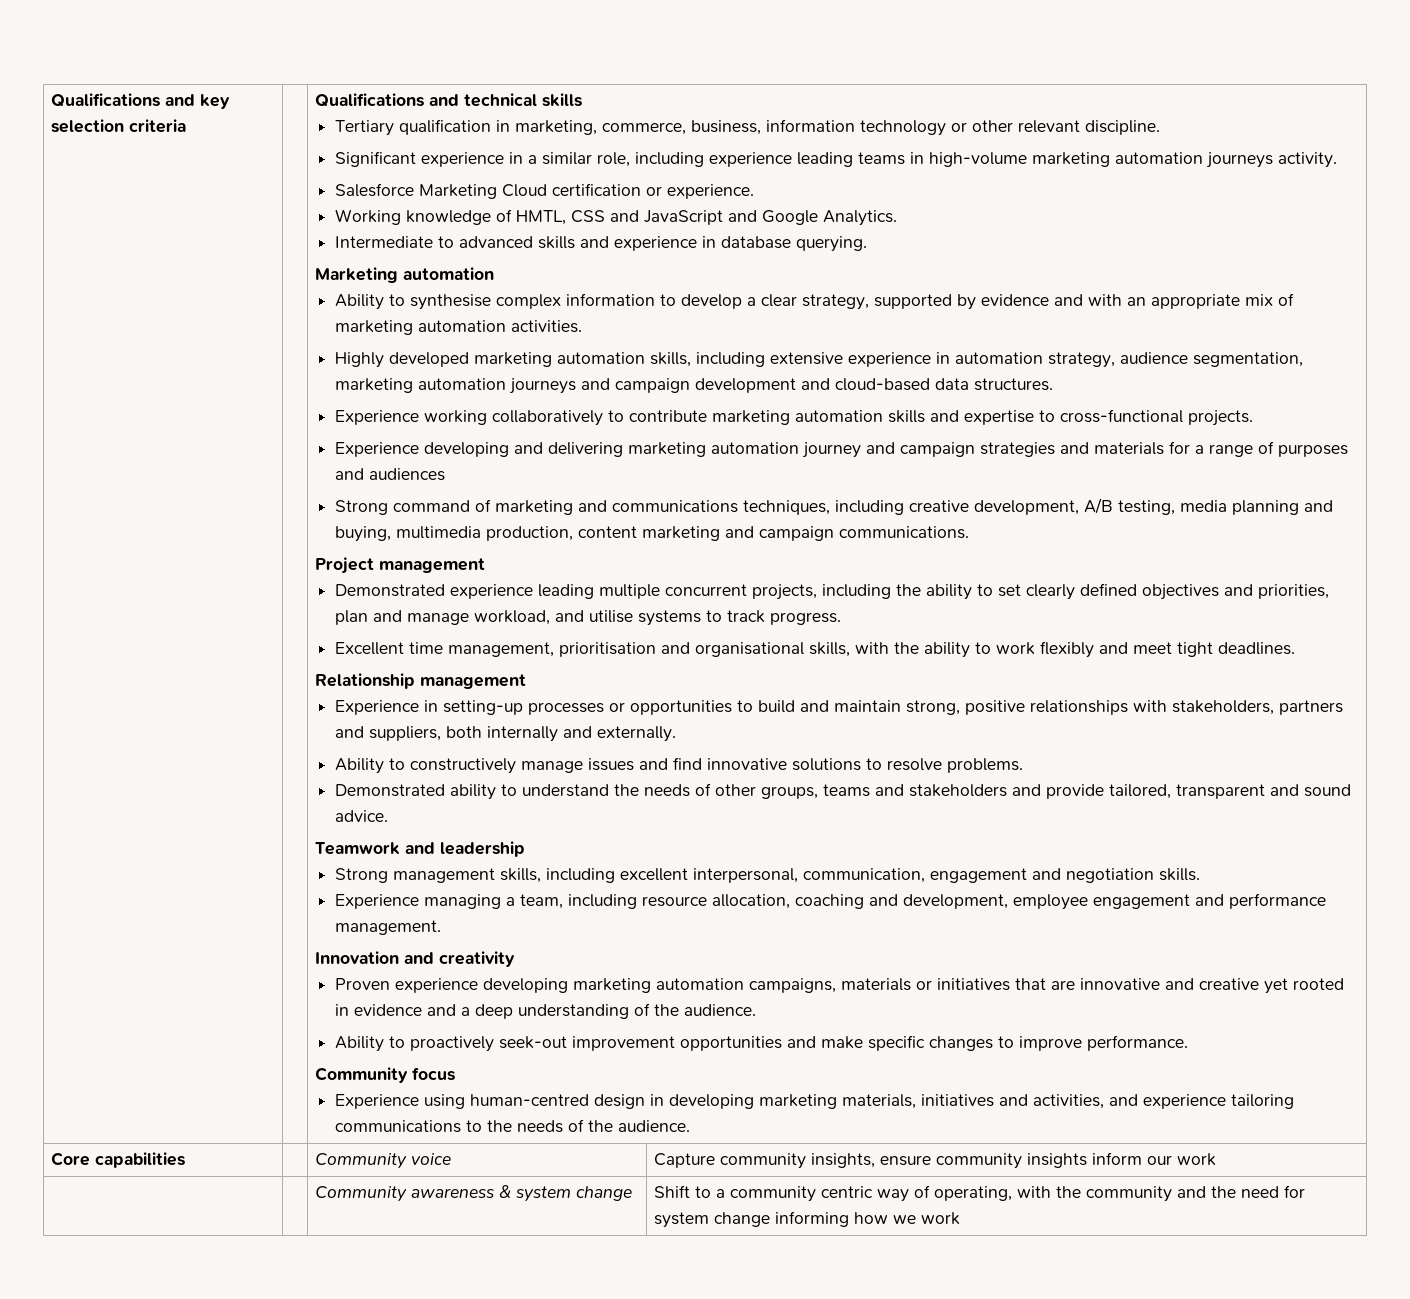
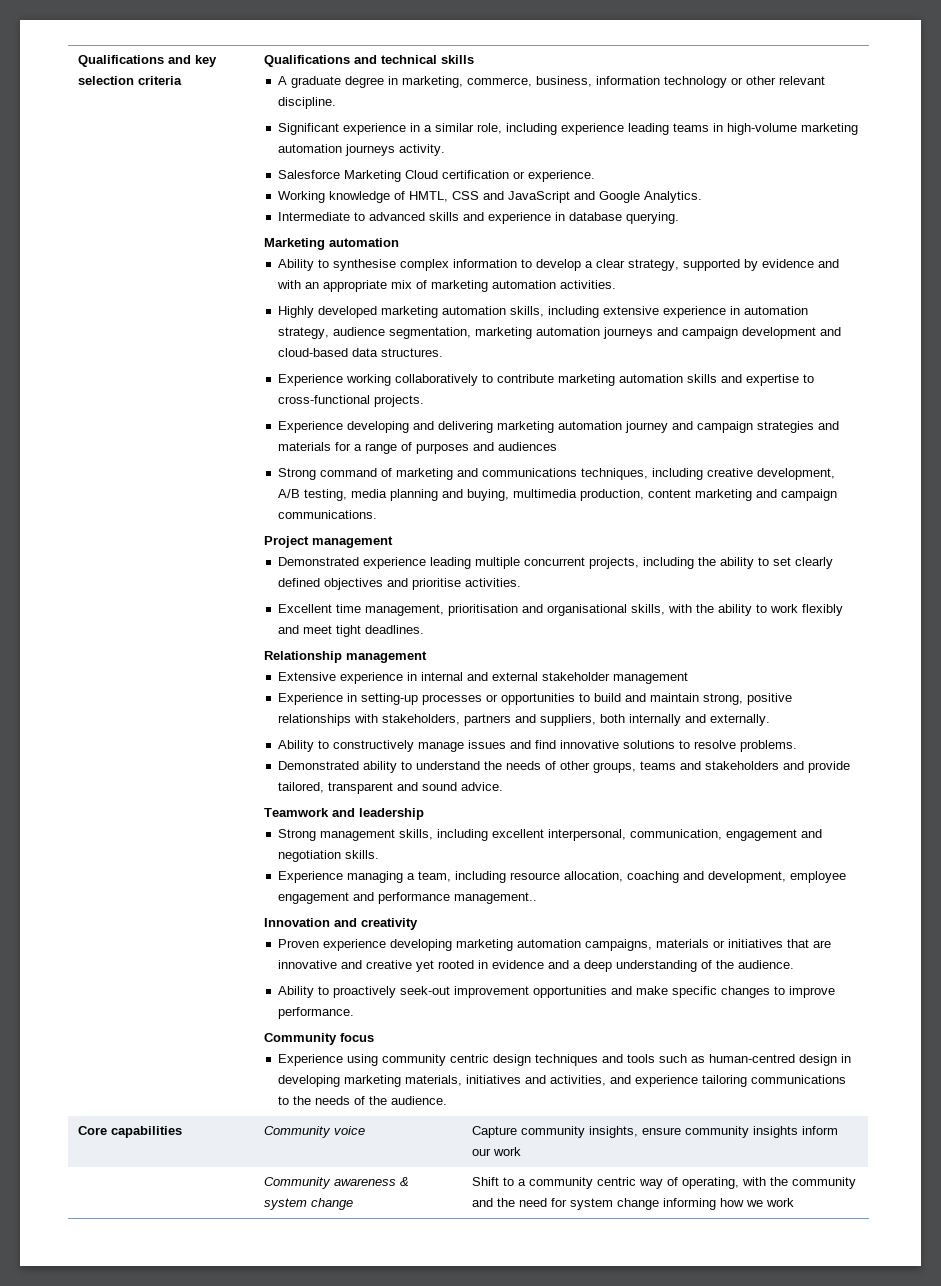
- Tertiary qualification in marketing, commerce, business, information technology or other relevant discipline.
+ A graduate degree in marketing, commerce, business, information technology or other relevant discipline.
- Demonstrated experience leading multiple concurrent projects, including the ability to set clearly defined objectives and priorities, plan and manage workload, and utilise systems to track progress.
+ Demonstrated experience leading multiple concurrent projects, including the ability to set clearly defined objectives and prioritise activities.
+ Extensive experience in internal and external stakeholder management
- Experience managing a team, including resource allocation, coaching and development, employee engagement and performance management.
+ Experience managing a team, including resource allocation, coaching and development, employee engagement and performance management..
- Experience using human-centred design in developing marketing materials, initiatives and activities, and experience tailoring communications to the needs of the audience.
+ Experience using community centric design techniques and tools such as human-centred design in developing marketing materials, initiatives and activities, and experience tailoring communications to the needs of the audience.

